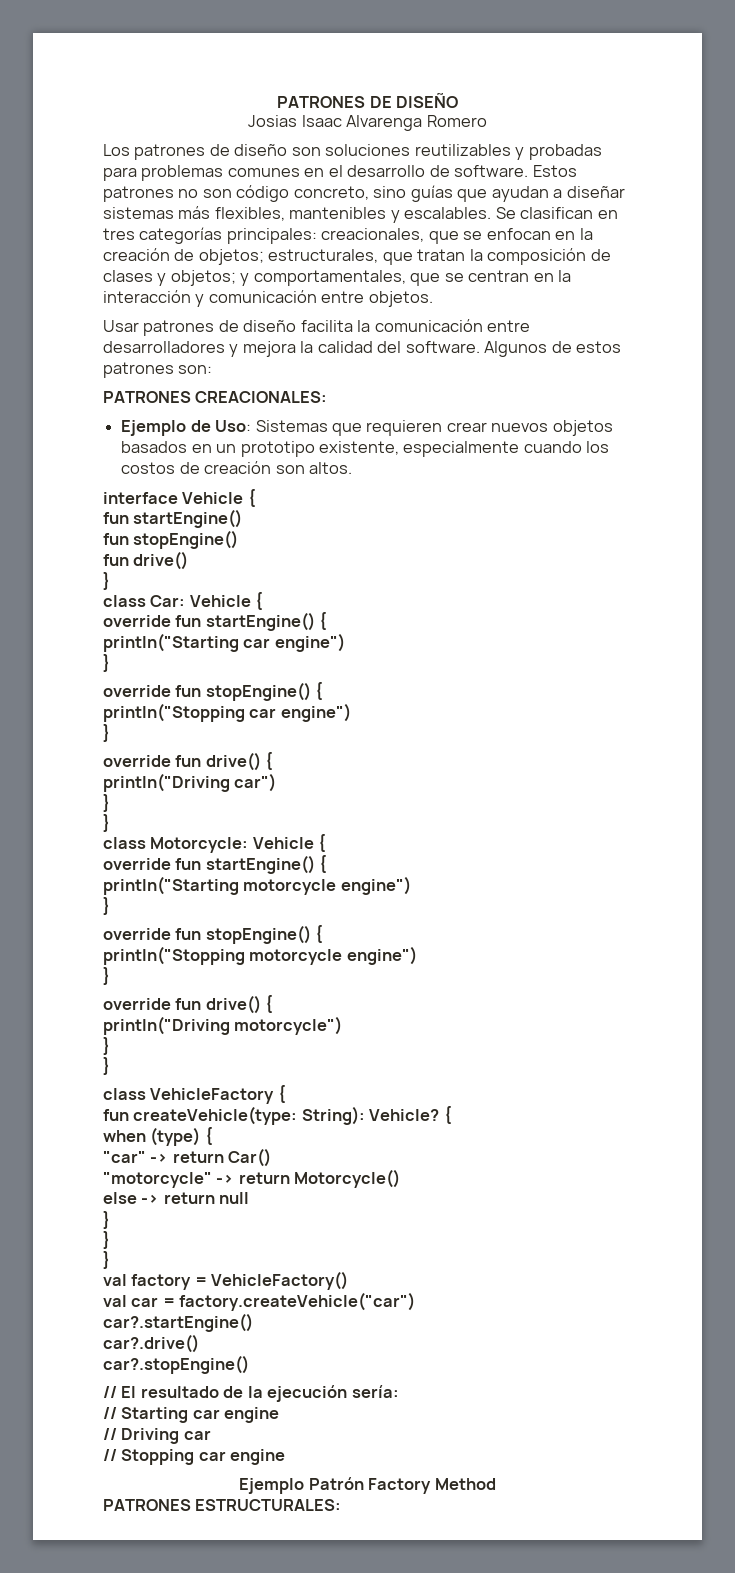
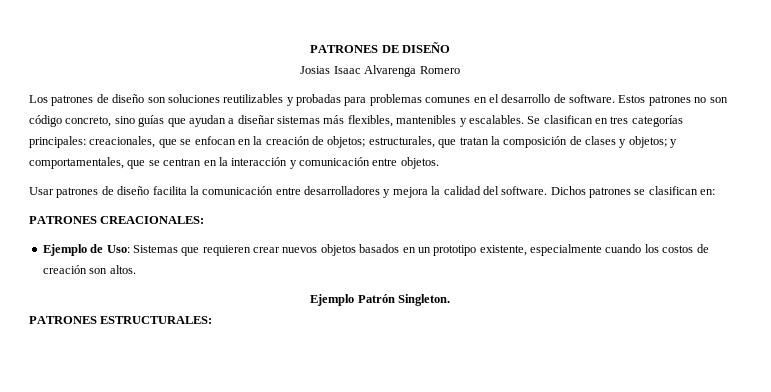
- Algunos de estos patrones son:
+ Dichos patrones se clasifican en:
- interface Vehicle {
- fun startEngine()
- fun stopEngine()
- fun drive()
- }
- class Car: Vehicle {
- override fun startEngine() {
- println("Starting car engine")
- }
- override fun stopEngine() {
- println("Stopping car engine")
- }
- override fun drive() {
- println("Driving car")
- }
- }
- class Motorcycle: Vehicle {
- override fun startEngine() {
- println("Starting motorcycle engine")
- }
- override fun stopEngine() {
- println("Stopping motorcycle engine")
- }
- override fun drive() {
- println("Driving motorcycle")
- }
- }
- class VehicleFactory {
- fun createVehicle(type: String): Vehicle? {
- when (type) {
- "car" -> return Car()
- "motorcycle" -> return Motorcycle()
- else -> return null
- }
- }
- }
- val factory = VehicleFactory()
- val car = factory.createVehicle("car")
- car?.startEngine()
- car?.drive()
- car?.stopEngine()
- // El resultado de la ejecución sería:
- // Starting car engine
- // Driving car
- // Stopping car engine
- Ejemplo Patrón Factory Method
+ Ejemplo Patrón Singleton.

